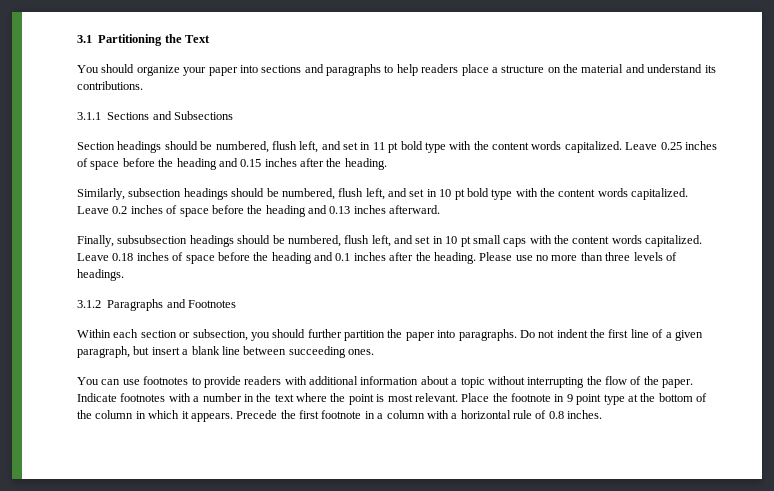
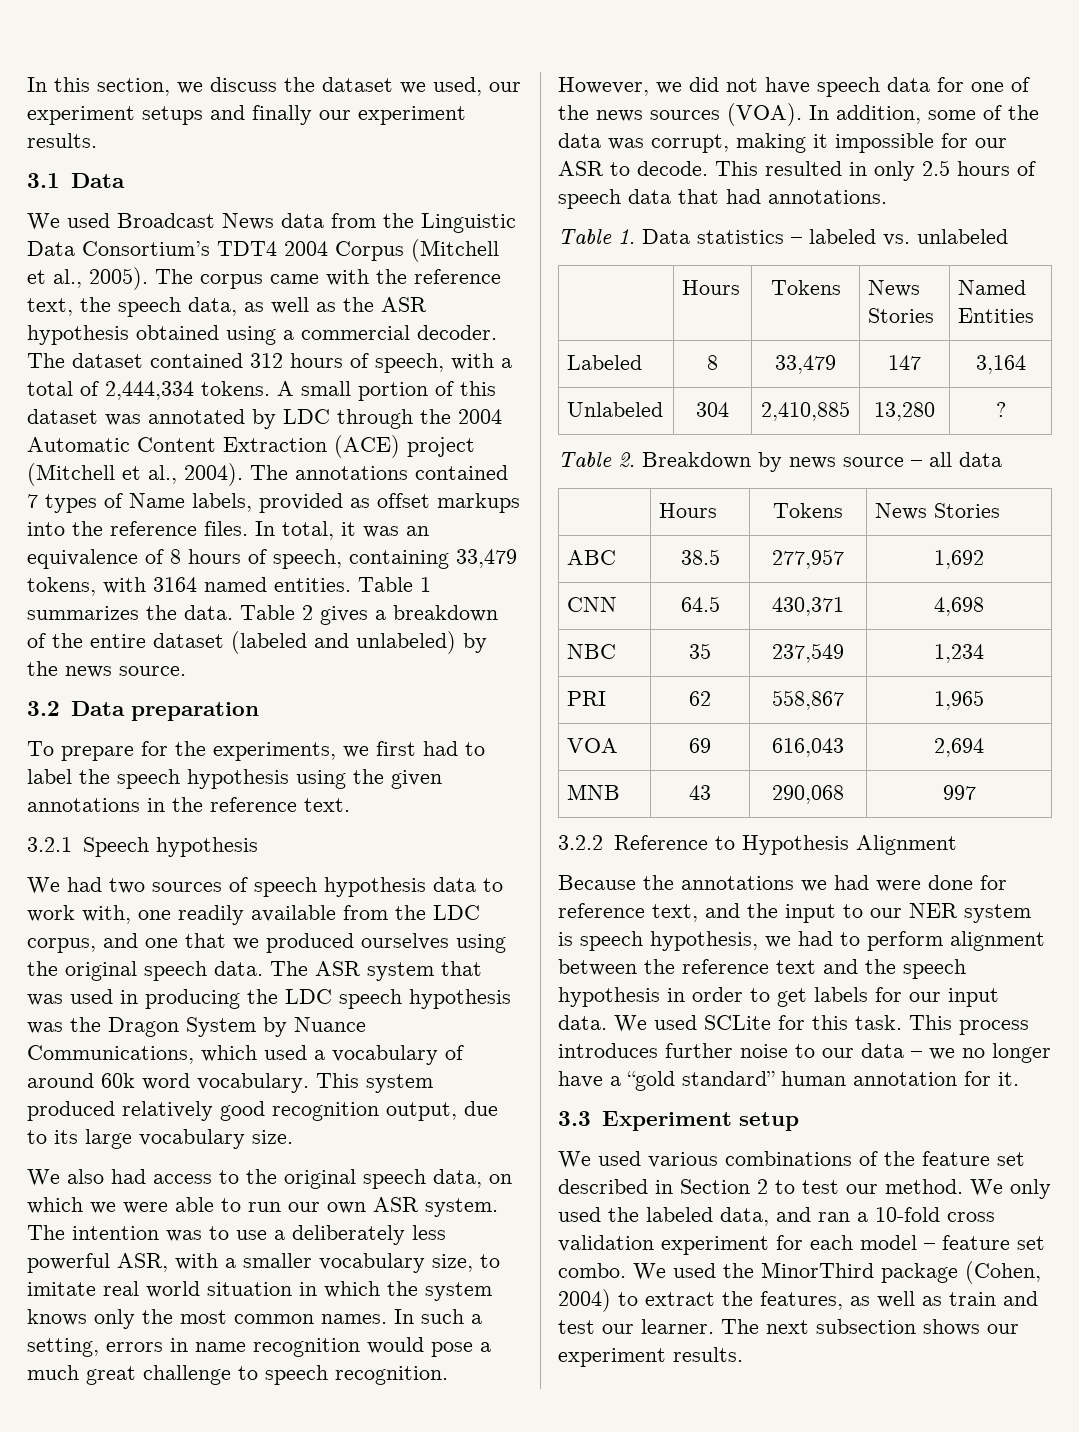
- 3.1 Partitioning the Text
- You should organize your paper into sections and paragraphs to help readers place a structure on the material and understand its contributions.
- 3.1.1 Sections and Subsections
- Section headings should be numbered, flush left, and set in 11 pt bold type with the content words capitalized. Leave 0.25 inches of space before the heading and 0.15 inches after the heading.
- Similarly, subsection headings should be numbered, flush left, and set in 10 pt bold type with the content words capitalized. Leave 0.2 inches of space before the heading and 0.13 inches afterward.
- Finally, subsubsection headings should be numbered, flush left, and set in 10 pt small caps with the content words capitalized. Leave 0.18 inches of space before the heading and 0.1 inches after the heading. Please use no more than three levels of headings.
- 3.1.2 Paragraphs and Footnotes
- Within each section or subsection, you should further partition the paper into paragraphs. Do not indent the first line of a given paragraph, but insert a blank line between succeeding ones.
- You can use footnotes to provide readers with additional information about a topic without interrupting the flow of the paper. Indicate footnotes with a number in the text where the point is most relevant. Place the footnote in 9 point type at the bottom of the column in which it appears. Precede the first footnote in a column with a horizontal rule of 0.8 inches.
+ In this section, we discuss the dataset we used, our experiment setups and finally our experiment results.
+ 3.1 Data
+ We used Broadcast News data from the Linguistic Data Consortium’s TDT4 2004 Corpus (Mitchell et al., 2005). The corpus came with the reference text, the speech data, as well as the ASR hypothesis obtained using a commercial decoder. The dataset contained 312 hours of speech, with a total of 2,444,334 tokens. A small portion of this dataset was annotated by LDC through the 2004 Automatic Content Extraction (ACE) project (Mitchell et al., 2004). The annotations contained 7 types of Name labels, provided as offset markups into the reference files. In total, it was an equivalence of 8 hours of speech, containing 33,479 tokens, with 3164 named entities. Table 1 summarizes the data. Table 2 gives a breakdown of the entire dataset (labeled and unlabeled) by the news source.
+ 3.2 Data preparation
+ To prepare for the experiments, we first had to label the speech hypothesis using the given annotations in the reference text.
+ 3.2.1 Speech hypothesis
+ We had two sources of speech hypothesis data to work with, one readily available from the LDC corpus, and one that we produced ourselves using the original speech data. The ASR system that was used in producing the LDC speech hypothesis was the Dragon System by Nuance Communications, which used a vocabulary of around 60k word vocabulary. This system produced relatively good recognition output, due to its large vocabulary size.
+ We also had access to the original speech data, on which we were able to run our own ASR system. The intention was to use a deliberately less powerful ASR, with a smaller vocabulary size, to imitate real world situation in which the system knows only the most common names. In such a setting, errors in name recognition would pose a much great challenge to speech recognition. However, we did not have speech data for one of the news sources (VOA). In addition, some of the data was corrupt, making it impossible for our ASR to decode. This resulted in only 2.5 hours of speech data that had annotations.
+ Table 1. Data statistics – labeled vs. unlabeled
+ | Hours | Tokens | News Stories | Named Entities
+ Labeled | 8 | 33,479 | 147 | 3,164
+ Unlabeled | 304 | 2,410,885 | 13,280 | ?
+ Table 2. Breakdown by news source – all data
+ | Hours | Tokens | News Stories
+ ABC | 38.5 | 277,957 | 1,692
+ CNN | 64.5 | 430,371 | 4,698
+ NBC | 35 | 237,549 | 1,234
+ PRI | 62 | 558,867 | 1,965
+ VOA | 69 | 616,043 | 2,694
+ MNB | 43 | 290,068 | 997
+ 3.2.2 Reference to Hypothesis Alignment
+ Because the annotations we had were done for reference text, and the input to our NER system is speech hypothesis, we had to perform alignment between the reference text and the speech hypothesis in order to get labels for our input data. We used SCLite for this task. This process introduces further noise to our data – we no longer have a “gold standard” human annotation for it.
+ 3.3 Experiment setup
+ We used various combinations of the feature set described in Section 2 to test our method. We only used the labeled data, and ran a 10-fold cross validation experiment for each model – feature set combo. We used the MinorThird package (Cohen, 2004) to extract the features, as well as train and test our learner. The next subsection shows our experiment results.

